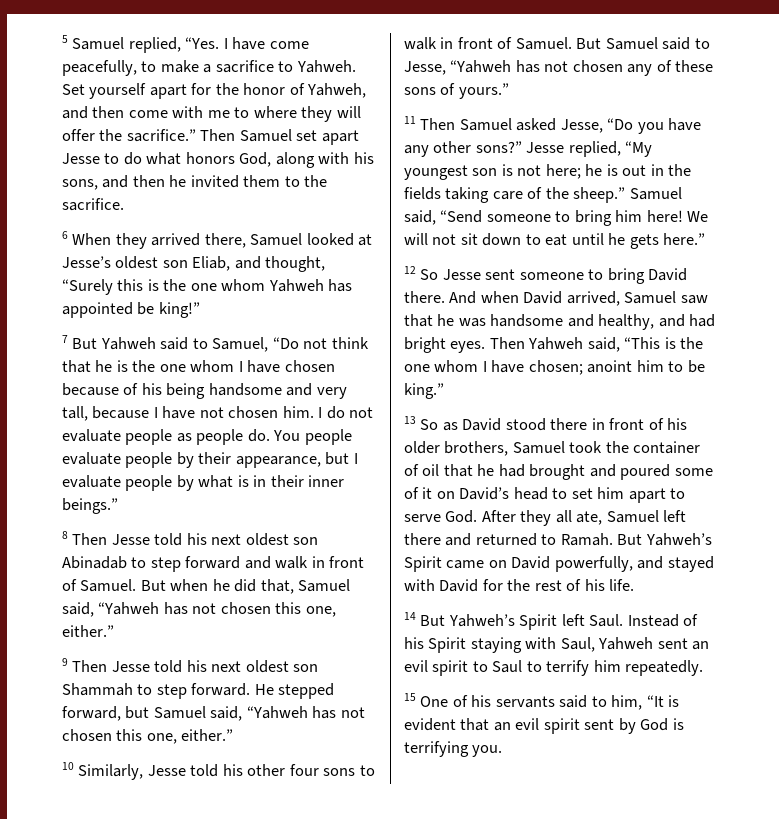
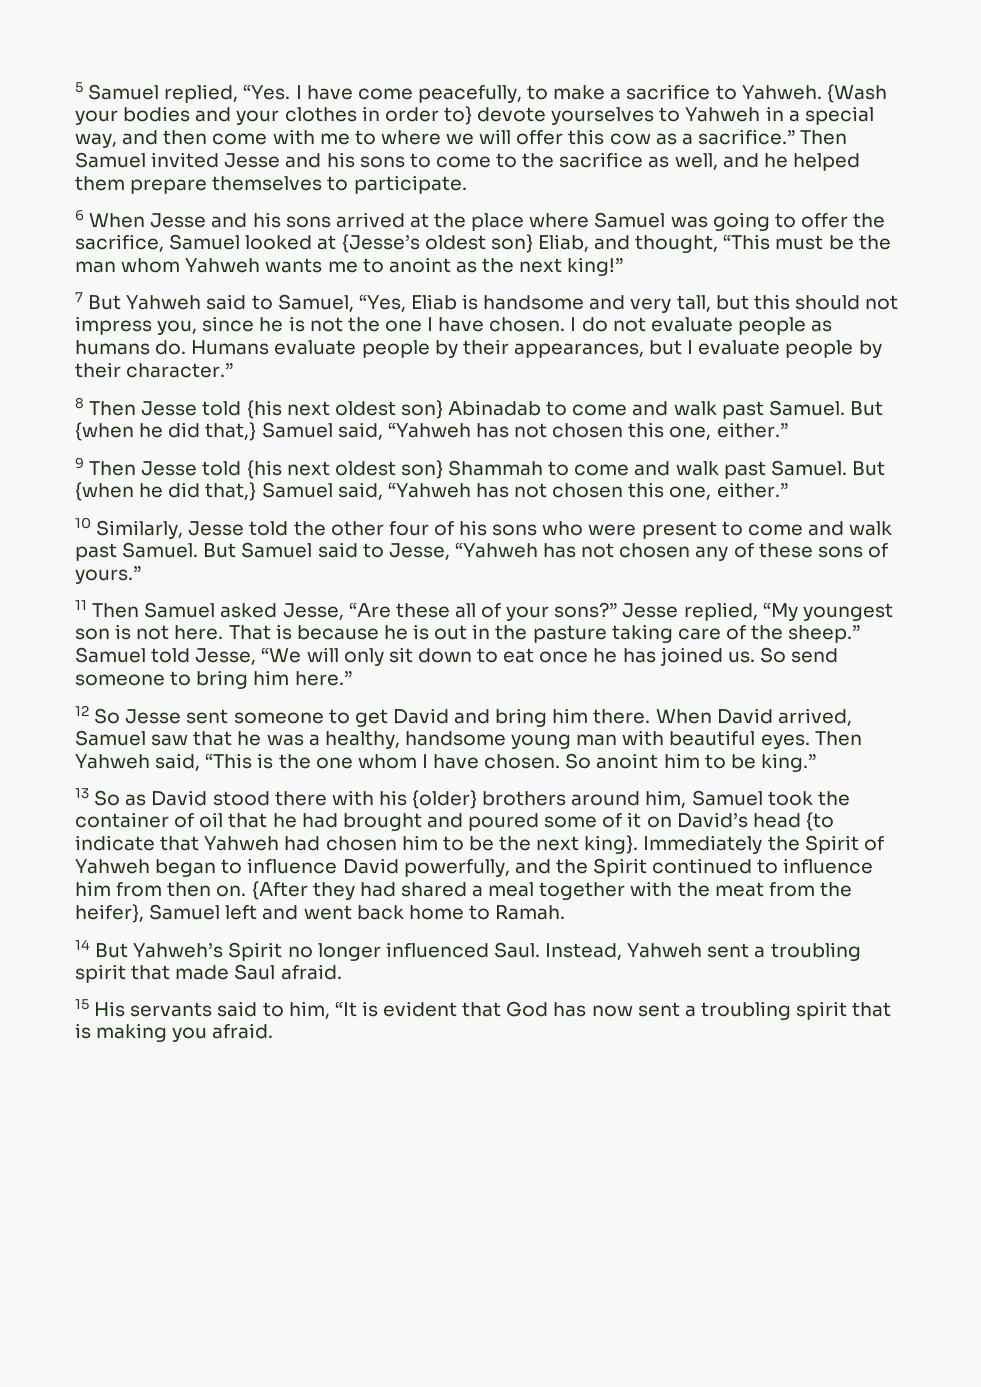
- Set yourself apart for the honor of Yahweh, and then come with me to where they will offer the sacrifice.” Then Samuel set apart Jesse to do what honors God, along with his sons, and then he invited them to the sacrifice.
- 6 When they arrived there, Samuel looked at Jesse’s oldest son Eliab, and thought, “Surely this is the one whom Yahweh has appointed be king!”
+ {Wash your bodies and your clothes in order to} devote yourselves to Yahweh in a special way, and then come with me to where we will offer this cow as a sacrifice.” Then Samuel invited Jesse and his sons to come to the sacrifice as well, and he helped them prepare themselves to participate.
+ 6 When Jesse and his sons arrived at the place where Samuel was going to offer the sacrifice, Samuel looked at {Jesse’s oldest son} Eliab, and thought, “This must be the man whom Yahweh wants me to anoint as the next king!”
- 7 But Yahweh said to Samuel, “Do not think that he is the one whom I have chosen because of his being handsome and very tall, because I have not chosen him.
+ 7 But Yahweh said to Samuel, “Yes, Eliab is handsome and very tall, but this should not impress you, since he is not the one I have chosen.
- I do not evaluate people as people do. You people evaluate people by their appearance, but I evaluate people by what is in their inner beings.”
+ I do not evaluate people as humans do. Humans evaluate people by their appearances, but I evaluate people by their character.”
- 8 Then Jesse told his next oldest son Abinadab to step forward and walk in front of Samuel. But when he did that, Samuel said, “Yahweh has not chosen this one, either.”
+ 8 Then Jesse told {his next oldest son} Abinadab to come and walk past Samuel. But {when he did that,} Samuel said, “Yahweh has not chosen this one, either.”
- 9 Then Jesse told his next oldest son Shammah to step forward. He stepped forward, but Samuel said, “Yahweh has not chosen this one, either.”
+ 9 Then Jesse told {his next oldest son} Shammah to come and walk past Samuel. But {when he did that,} Samuel said, “Yahweh has not chosen this one, either.”
- 10 Similarly, Jesse told his other four sons to walk in front of Samuel.
+ 10 Similarly, Jesse told the other four of his sons who were present to come and walk past Samuel.
- 11 Then Samuel asked Jesse, “Do you have any other sons?”
+ 11 Then Samuel asked Jesse, “Are these all of your sons?”
- Jesse replied, “My youngest son is not here; he is out in the fields taking care of the sheep.”
+ Jesse replied, “My youngest son is not here. That is because he is out in the pasture taking care of the sheep.”
- Samuel said, “Send someone to bring him here! We will not sit down to eat until he gets here.”
+ Samuel told Jesse, “We will only sit down to eat once he has joined us. So send someone to bring him here.”
- 12 So Jesse sent someone to bring David there. And when David arrived, Samuel saw that he was handsome and healthy, and had bright eyes.
+ 12 So Jesse sent someone to get David and bring him there. When David arrived, Samuel saw that he was a healthy, handsome young man with beautiful eyes.
- Then Yahweh said, “This is the one whom I have chosen; anoint him to be king.”
+ Then Yahweh said, “This is the one whom I have chosen. So anoint him to be king.”
- 13 So as David stood there in front of his older brothers, Samuel took the container of oil that he had brought and poured some of it on David’s head to set him apart to serve God. After they all ate, Samuel left there and returned to Ramah. But Yahweh’s Spirit came on David powerfully, and stayed with David for the rest of his life.
- 14 But Yahweh’s Spirit left Saul. Instead of his Spirit staying with Saul, Yahweh sent an evil spirit to Saul to terrify him repeatedly.
- 15 One of his servants said to him, “It is evident that an evil spirit sent by God is terrifying you.
+ 13 So as David stood there with his {older} brothers around him, Samuel took the container of oil that he had brought and poured some of it on David’s head {to indicate that Yahweh had chosen him to be the next king}. Immediately the Spirit of Yahweh began to influence David powerfully, and the Spirit continued to influence him from then on. {After they had shared a meal together with the meat from the heifer}, Samuel left and went back home to Ramah.
+ 14 But Yahweh’s Spirit no longer influenced Saul. Instead, Yahweh sent a troubling spirit that made Saul afraid.
+ 15 His servants said to him, “It is evident that God has now sent a troubling spirit that is making you afraid.

